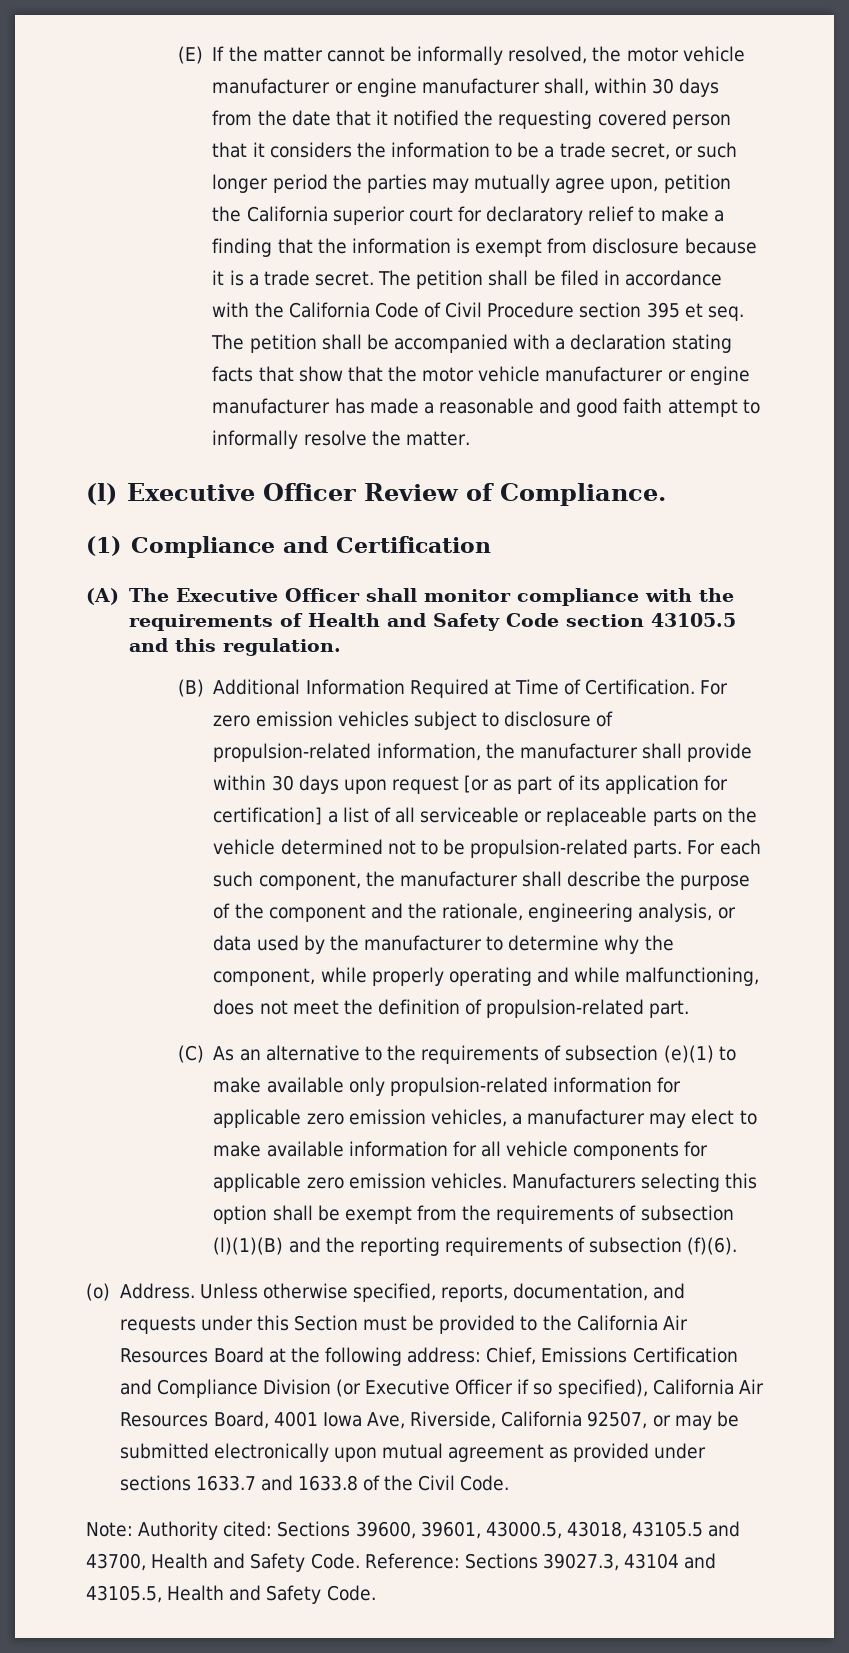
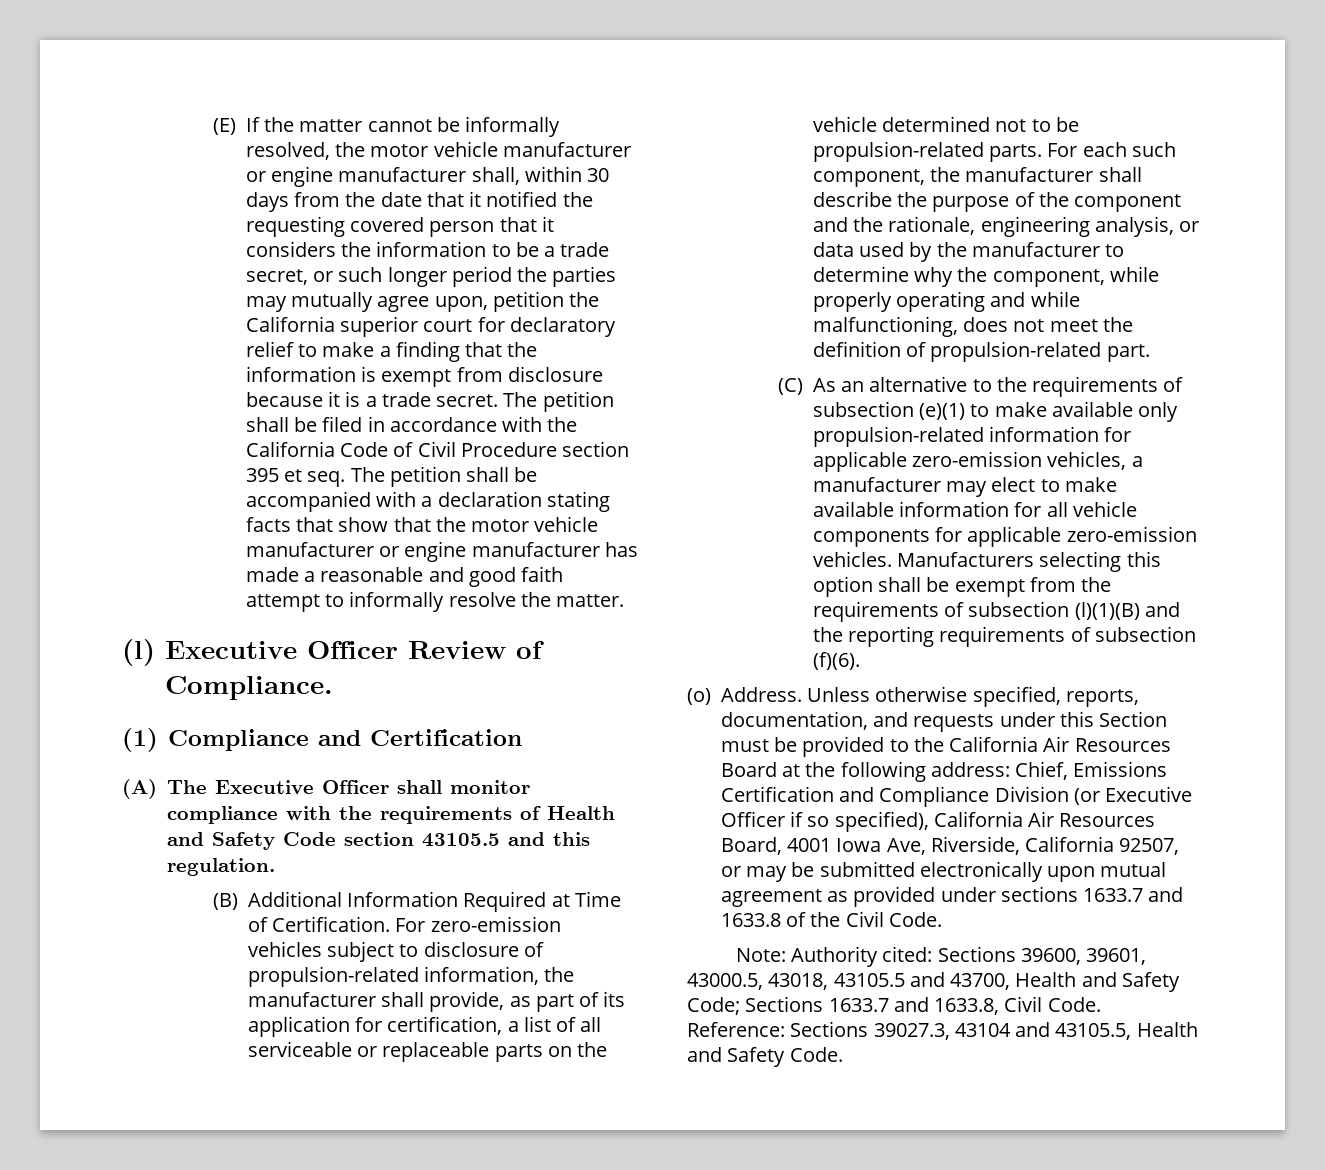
- For zero emission vehicles subject to disclosure of propulsion-related information, the manufacturer shall provide within 30 days upon request [or as part of its application for certification] a list of all serviceable or replaceable parts on the vehicle determined not to be propulsion-related parts.
+ For zero-emission vehicles subject to disclosure of propulsion-related information, the manufacturer shall provide, as part of its application for certification, a list of all serviceable or replaceable parts on the vehicle determined not to be propulsion-related parts.
- (C) As an alternative to the requirements of subsection (e)(1) to make available only propulsion-related information for applicable zero emission vehicles, a manufacturer may elect to make available information for all vehicle components for applicable zero emission vehicles.
+ (C) As an alternative to the requirements of subsection (e)(1) to make available only propulsion-related information for applicable zero-emission vehicles, a manufacturer may elect to make available information for all vehicle components for applicable zero-emission vehicles.
- Note: Authority cited: Sections 39600, 39601, 43000.5, 43018, 43105.5 and 43700, Health and Safety Code.
+ Note: Authority cited: Sections 39600, 39601, 43000.5, 43018, 43105.5 and 43700, Health and Safety Code; Sections 1633.7 and 1633.8, Civil Code.

